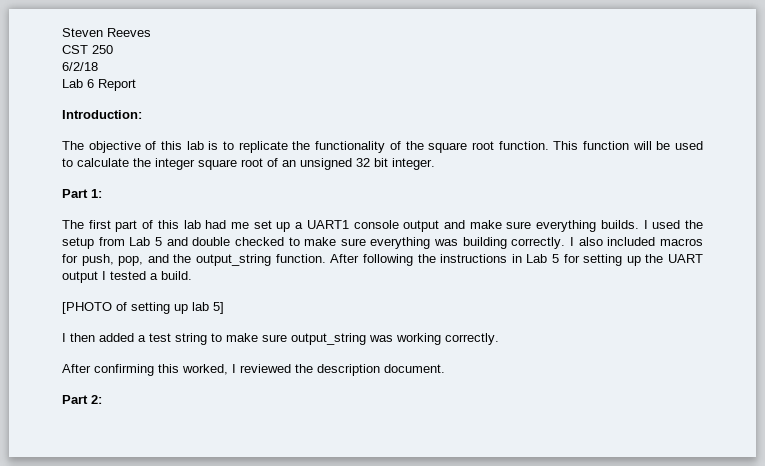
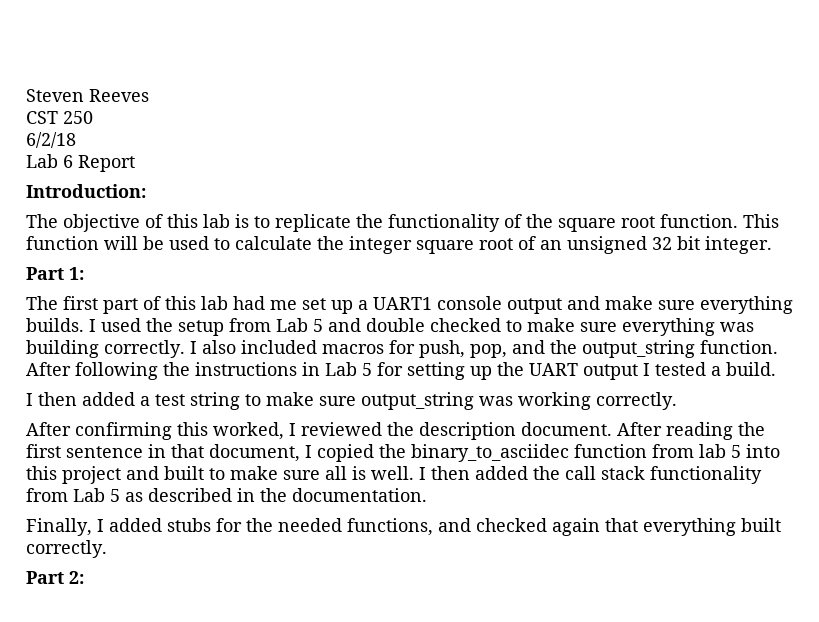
- [PHOTO of setting up lab 5]
+ After reading the first sentence in that document, I copied the binary_to_asciidec function from lab 5 into this project and built to make sure all is well. I then added the call stack functionality from Lab 5 as described in the documentation.
+ Finally, I added stubs for the needed functions, and checked again that everything built correctly.

